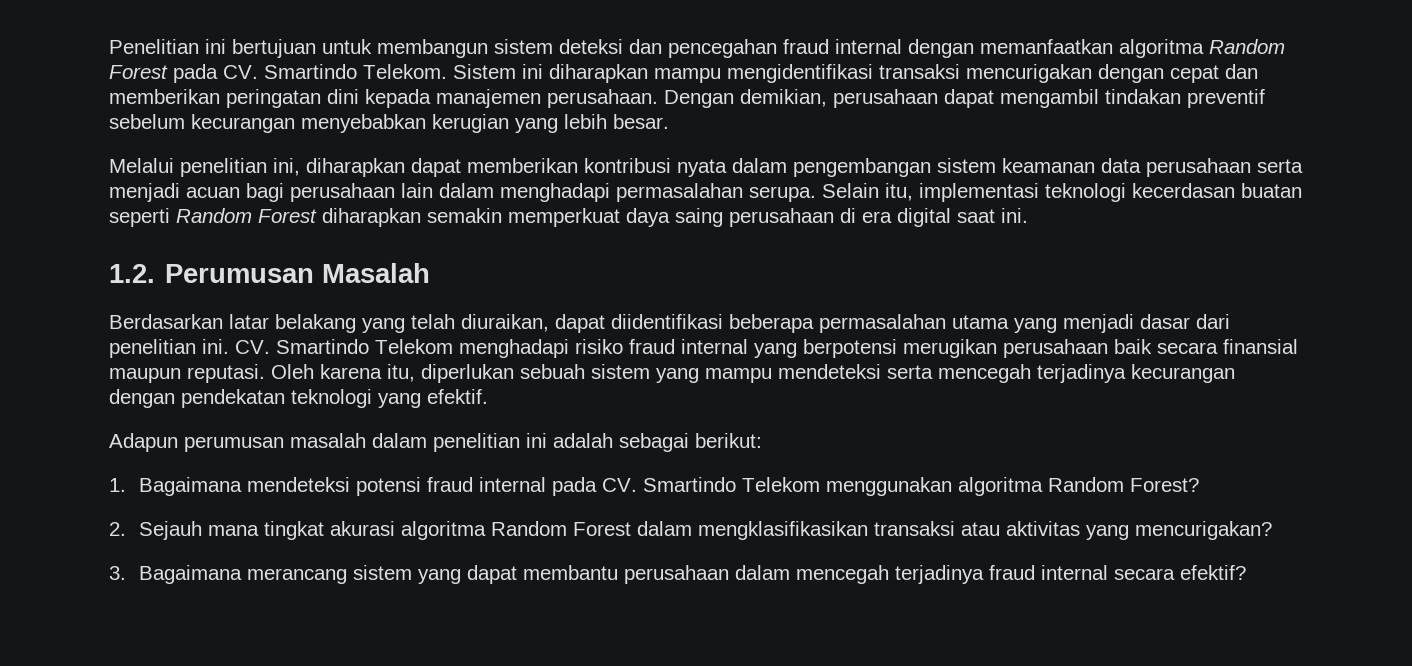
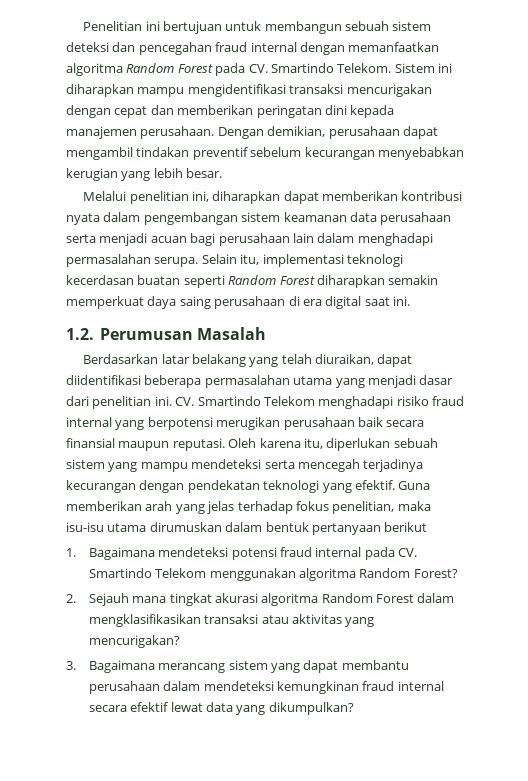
- Penelitian ini bertujuan untuk membangun sistem deteksi dan pencegahan fraud internal dengan memanfaatkan algoritma Random Forest pada CV. Smartindo Telekom.
+ Penelitian ini bertujuan untuk membangun sebuah sistem deteksi dan pencegahan fraud internal dengan memanfaatkan algoritma Random Forest pada CV. Smartindo Telekom.
- Oleh karena itu, diperlukan sebuah sistem yang mampu mendeteksi serta mencegah terjadinya kecurangan dengan pendekatan teknologi yang efektif.
- Adapun perumusan masalah dalam penelitian ini adalah sebagai berikut:
+ Oleh karena itu, diperlukan sebuah sistem yang mampu mendeteksi serta mencegah terjadinya kecurangan dengan pendekatan teknologi yang efektif. Guna memberikan arah yang jelas terhadap fokus penelitian, maka isu-isu utama dirumuskan dalam bentuk pertanyaan berikut
- 3. Bagaimana merancang sistem yang dapat membantu perusahaan dalam mencegah terjadinya fraud internal secara efektif?
+ 3. Bagaimana merancang sistem yang dapat membantu perusahaan dalam mendeteksi kemungkinan fraud internal secara efektif lewat data yang dikumpulkan?

